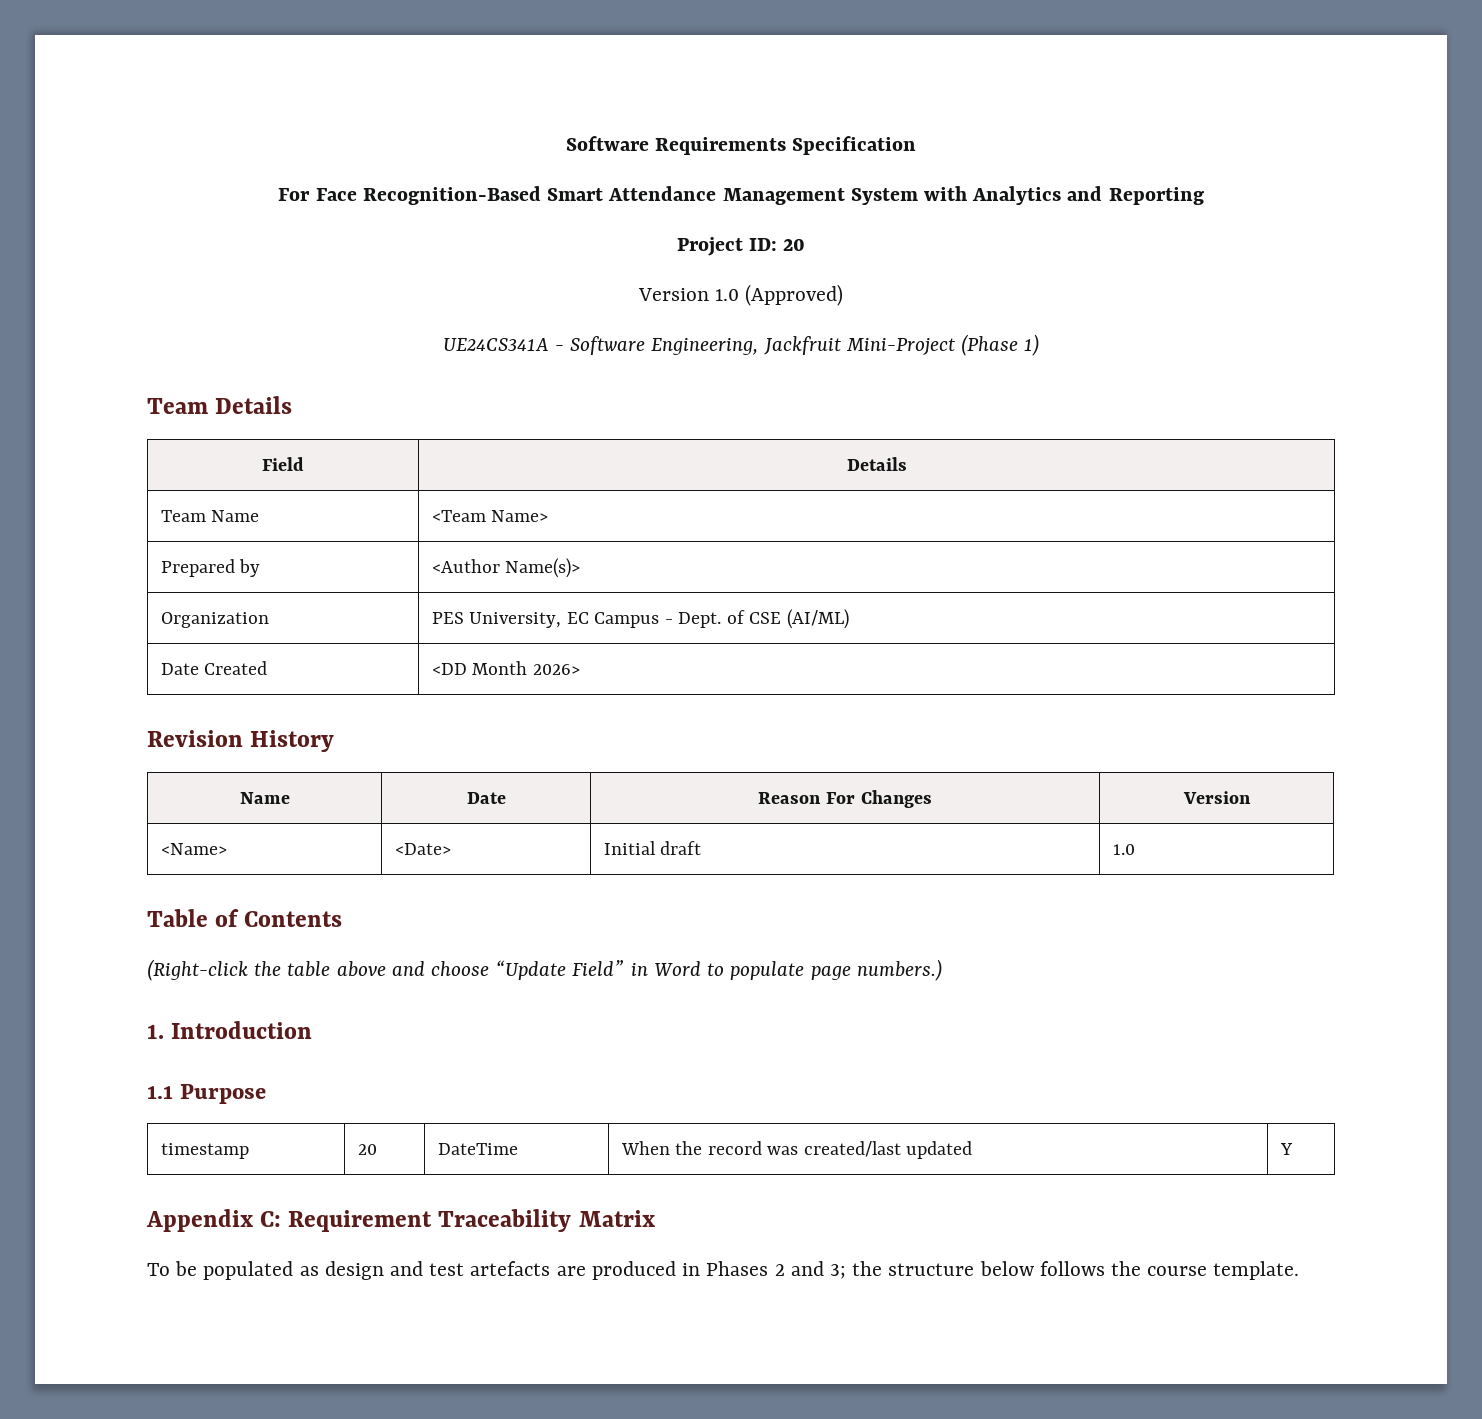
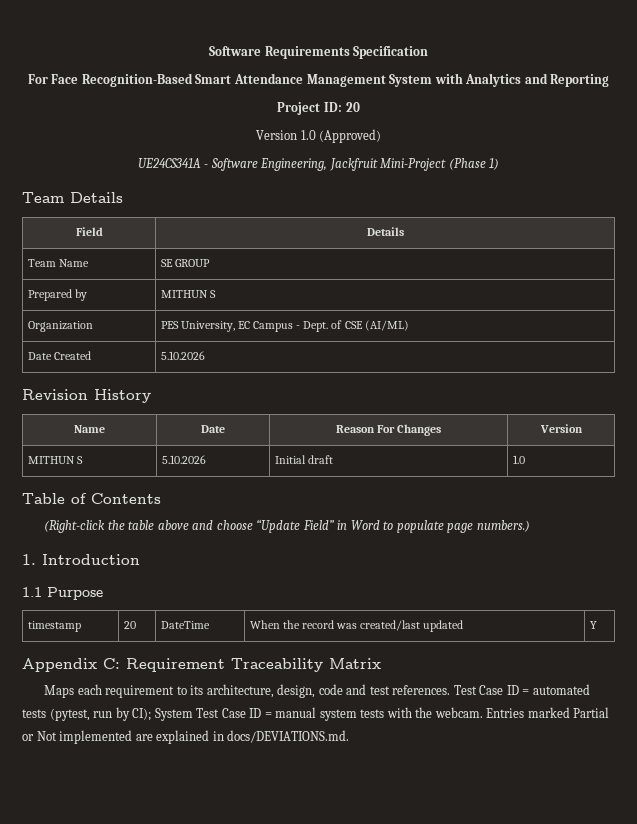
- Team Name | <Team Name>
+ Team Name | SE GROUP
- Prepared by | <Author Name(s)>
+ Prepared by | MITHUN S
- Date Created | <DD Month 2026>
+ Date Created | 5.10.2026
- <Name> | <Date> | Initial draft | 1.0
+ MITHUN S | 5.10.2026 | Initial draft | 1.0
- To be populated as design and test artefacts are produced in Phases 2 and 3; the structure below follows the course template.
+ Maps each requirement to its architecture, design, code and test references. Test Case ID = automated tests (pytest, run by CI); System Test Case ID = manual system tests with the webcam. Entries marked Partial or Not implemented are explained in docs/DEVIATIONS.md.

